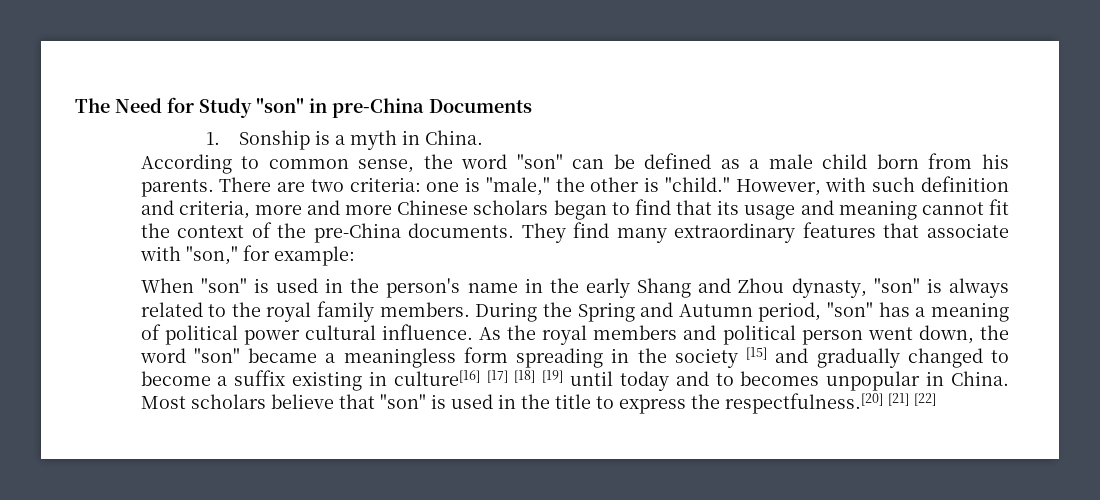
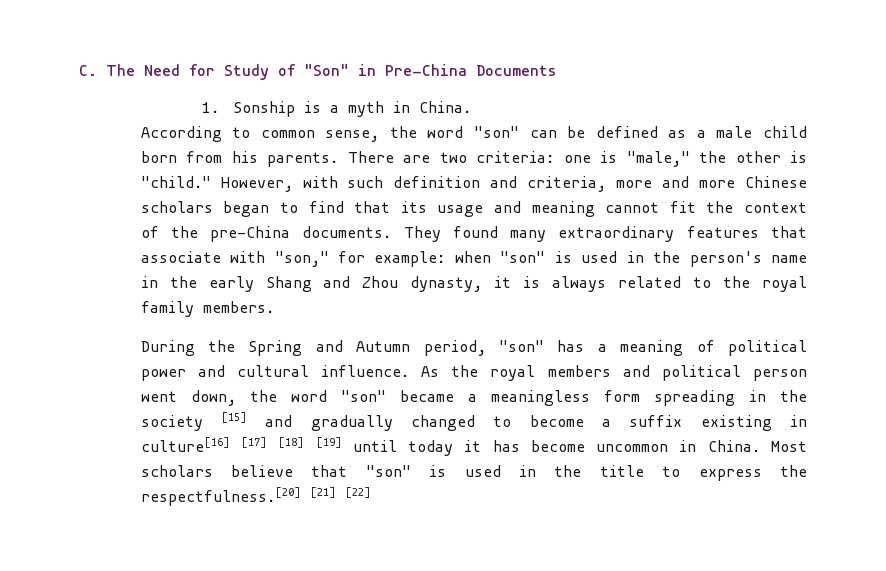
- The Need for Study "son" in pre-China Documents
+ C. The Need for Study of "Son" in Pre-China Documents
- They find many extraordinary features that associate with "son," for example:
- When "son" is used in the person's name in the early Shang and Zhou dynasty, "son" is always related to the royal family members. During the Spring and Autumn period, "son" has a meaning of political power cultural influence.
+ They found many extraordinary features that associate with "son," for example: when "son" is used in the person's name in the early Shang and Zhou dynasty, it is always related to the royal family members.
+ During the Spring and Autumn period, "son" has a meaning of political power and cultural influence.
- As the royal members and political person went down, the word "son" became a meaningless form spreading in the society [15] and gradually changed to become a suffix existing in culture[16] [17] [18] [19] until today and to becomes unpopular in China.
+ As the royal members and political person went down, the word "son" became a meaningless form spreading in the society [15] and gradually changed to become a suffix existing in culture[16] [17] [18] [19] until today it has become uncommon in China.

